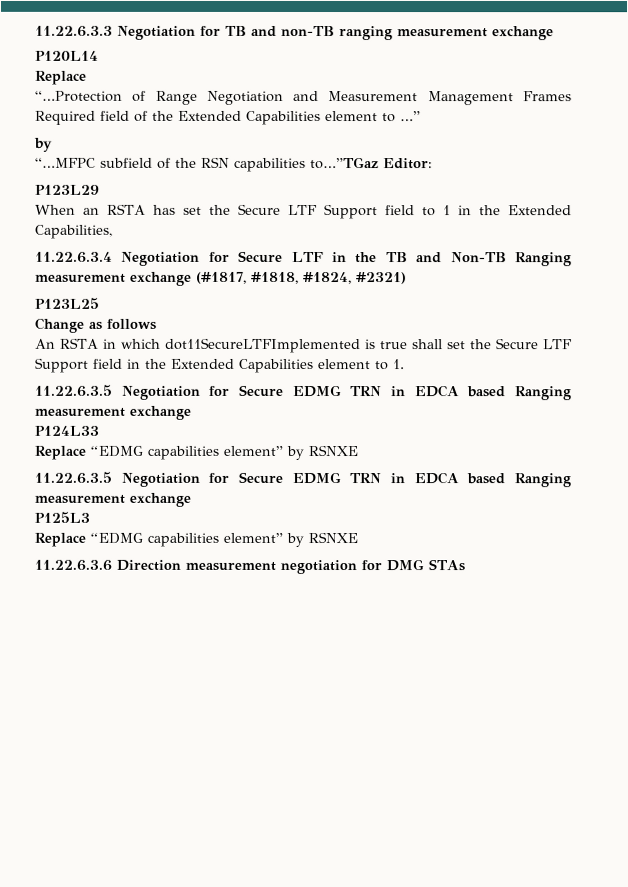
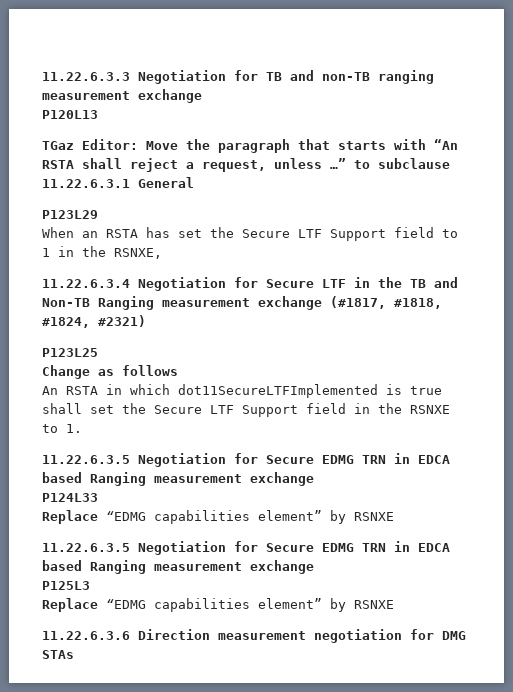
- P120L14
- Replace
- “…Protection of Range Negotiation and Measurement Management Frames Required field of the Extended Capabilities element to …”
- by
- “…MFPC subfield of the RSN capabilities to…”TGaz Editor:
+ P120L13
+ TGaz Editor: Move the paragraph that starts with “An RSTA shall reject a request, unless …” to subclause 11.22.6.3.1 General
- When an RSTA has set the Secure LTF Support field to 1 in the Extended Capabilities,
+ When an RSTA has set the Secure LTF Support field to 1 in the RSNXE,
- An RSTA in which dot11SecureLTFImplemented is true shall set the Secure LTF Support field in the Extended Capabilities element to 1.
+ An RSTA in which dot11SecureLTFImplemented is true shall set the Secure LTF Support field in the RSNXE to 1.

